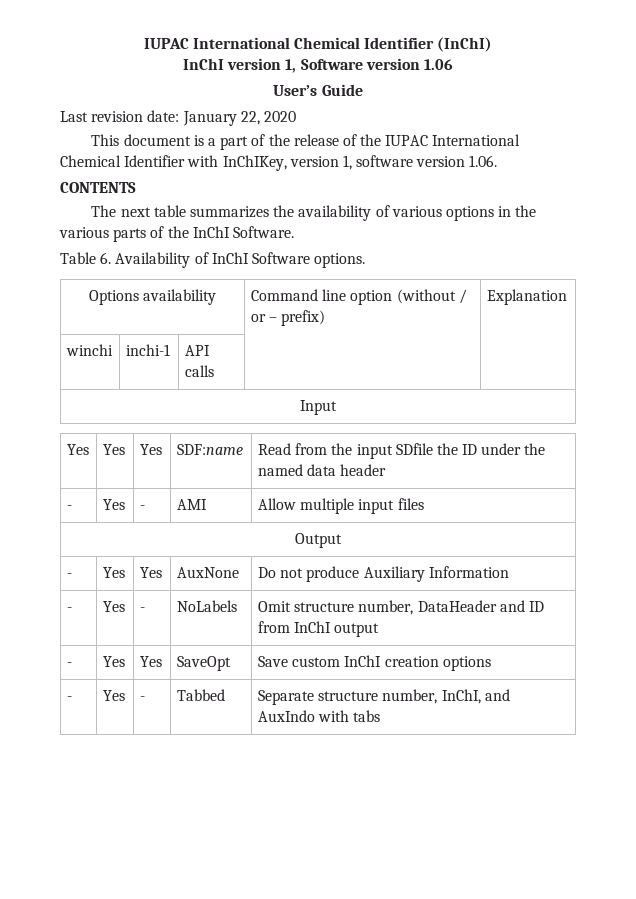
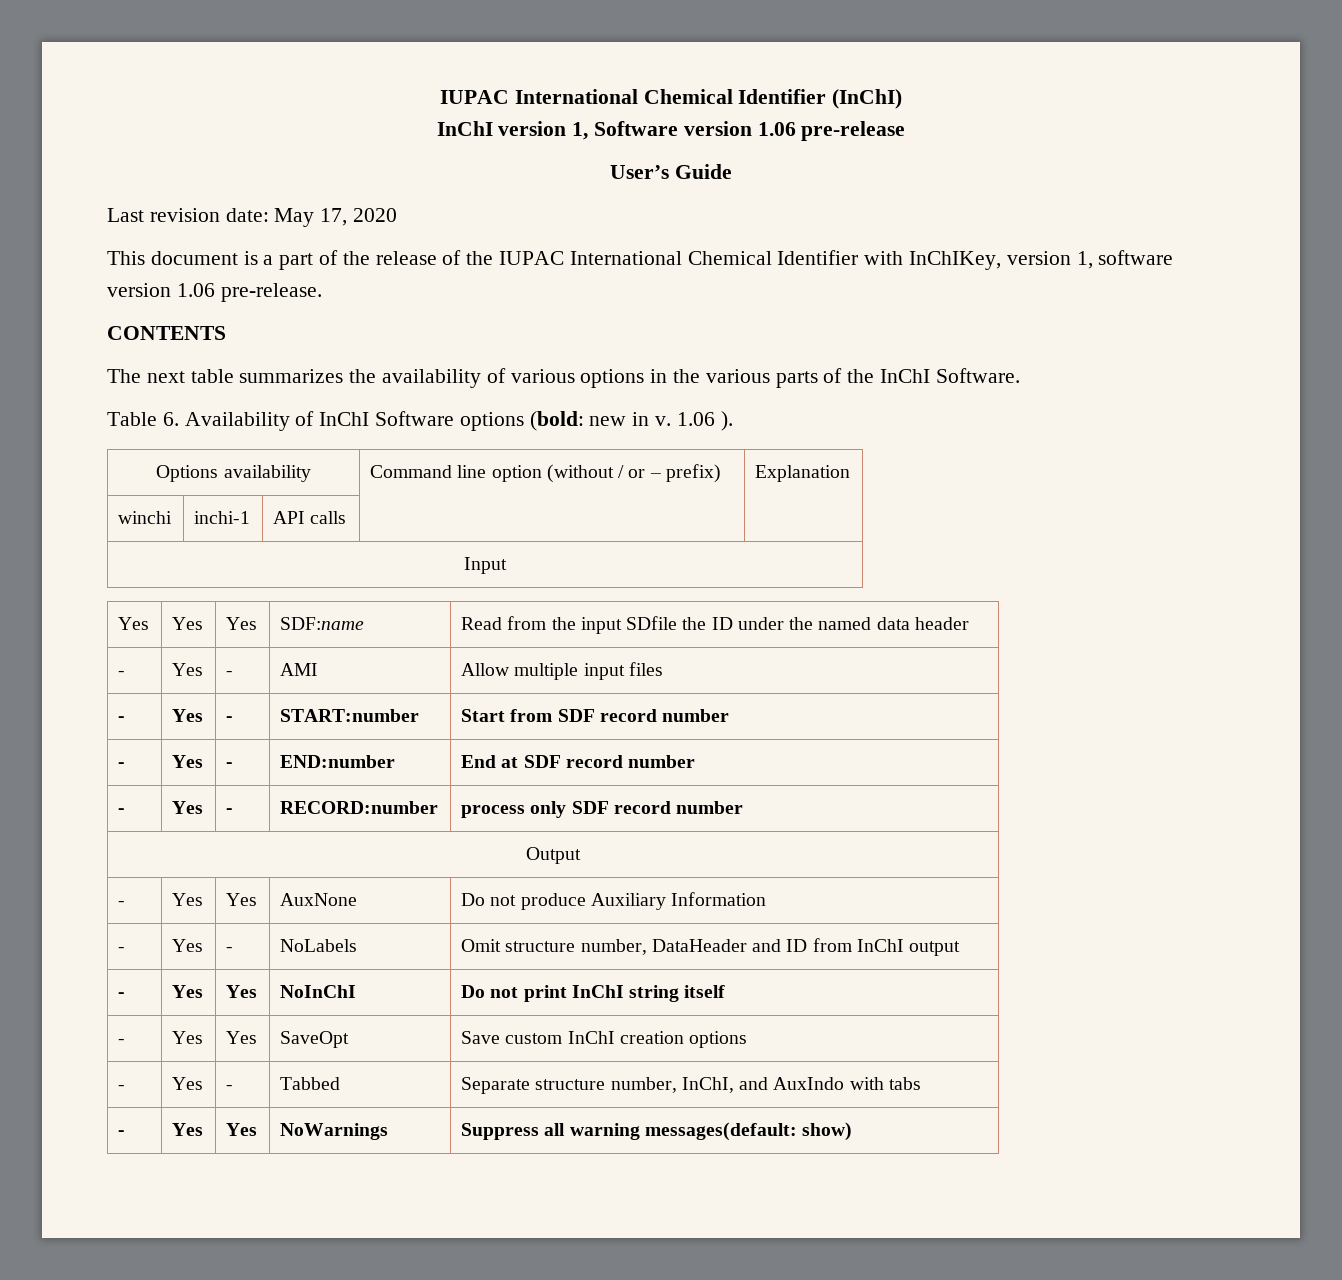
- InChI version 1, Software version 1.06
+ InChI version 1, Software version 1.06 pre-release
- Last revision date: January 22, 2020
+ Last revision date: May 17, 2020
- This document is a part of the release of the IUPAC International Chemical Identifier with InChIKey, version 1, software version 1.06.
+ This document is a part of the release of the IUPAC International Chemical Identifier with InChIKey, version 1, software version 1.06 pre-release.
- Table 6. Availability of InChI Software options.
+ Table 6. Availability of InChI Software options (bold: new in v. 1.06 ).
+ - | Yes | - | START:number | Start from SDF record number
+ - | Yes | - | END:number | End at SDF record number
+ - | Yes | - | RECORD:number | process only SDF record number
+ - | Yes | Yes | NoInChI | Do not print InChI string itself
+ - | Yes | Yes | NoWarnings | Suppress all warning messages(default: show)

